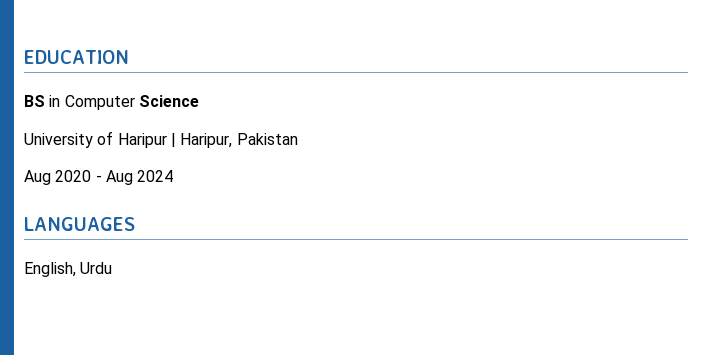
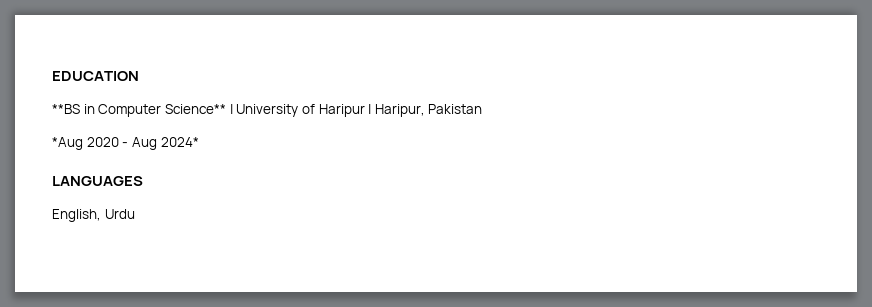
- BS in Computer Science
- University of Haripur | Haripur, Pakistan
+ **BS in Computer Science** | University of Haripur | Haripur, Pakistan
- Aug 2020 - Aug 2024
+ *Aug 2020 - Aug 2024*

